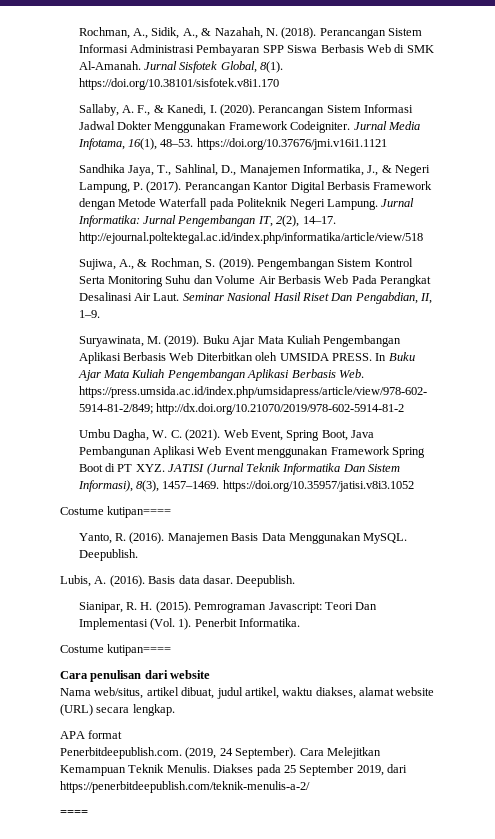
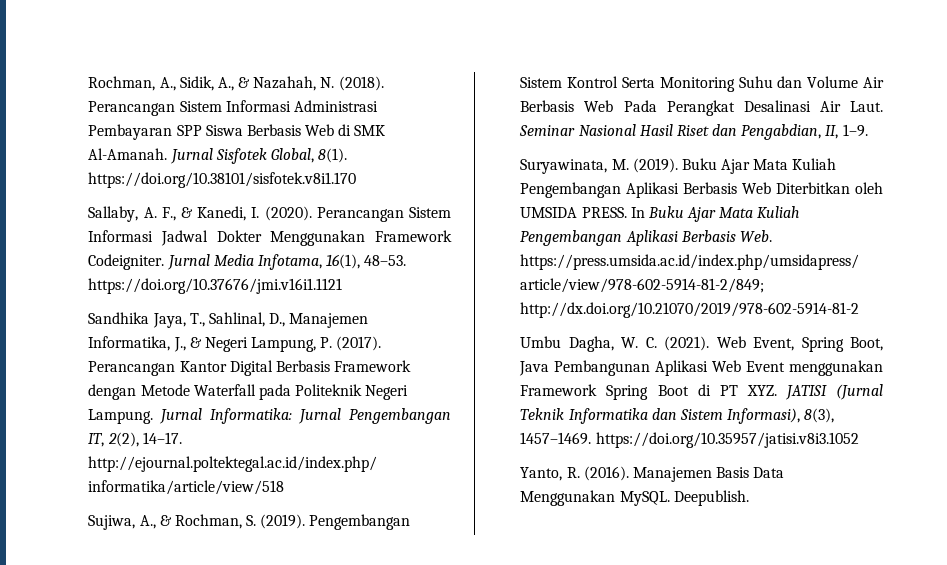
- Seminar Nasional Hasil Riset Dan Pengabdian, II, 1–9.
+ Seminar Nasional Hasil Riset dan Pengabdian, II, 1–9.
- Web Event, Spring Boot, Java Pembangunan Aplikasi Web Event menggunakan Framework Spring Boot di PT XYZ. JATISI (Jurnal Teknik Informatika Dan Sistem Informasi), 8(3), 1457–1469. https://doi.org/10.35957/jatisi.v8i3.1052
- Costume kutipan====
+ Web Event, Spring Boot, Java Pembangunan Aplikasi Web Event menggunakan Framework Spring Boot di PT XYZ. JATISI (Jurnal Teknik Informatika dan Sistem Informasi), 8(3), 1457–1469. https://doi.org/10.35957/jatisi.v8i3.1052
- Lubis, A. (2016). Basis data dasar. Deepublish.
- Sianipar, R. H. (2015). Pemrograman Javascript: Teori Dan Implementasi (Vol. 1). Penerbit Informatika.
- Costume kutipan====
- Cara penulisan dari website
- Nama web/situs, artikel dibuat, judul artikel, waktu diakses, alamat website (URL) secara lengkap.
- APA format
- Penerbitdeepublish.com. (2019, 24 September). Cara Melejitkan Kemampuan Teknik Menulis. Diakses pada 25 September 2019, dari https://penerbitdeepublish.com/teknik-menulis-a-2/
- ====

